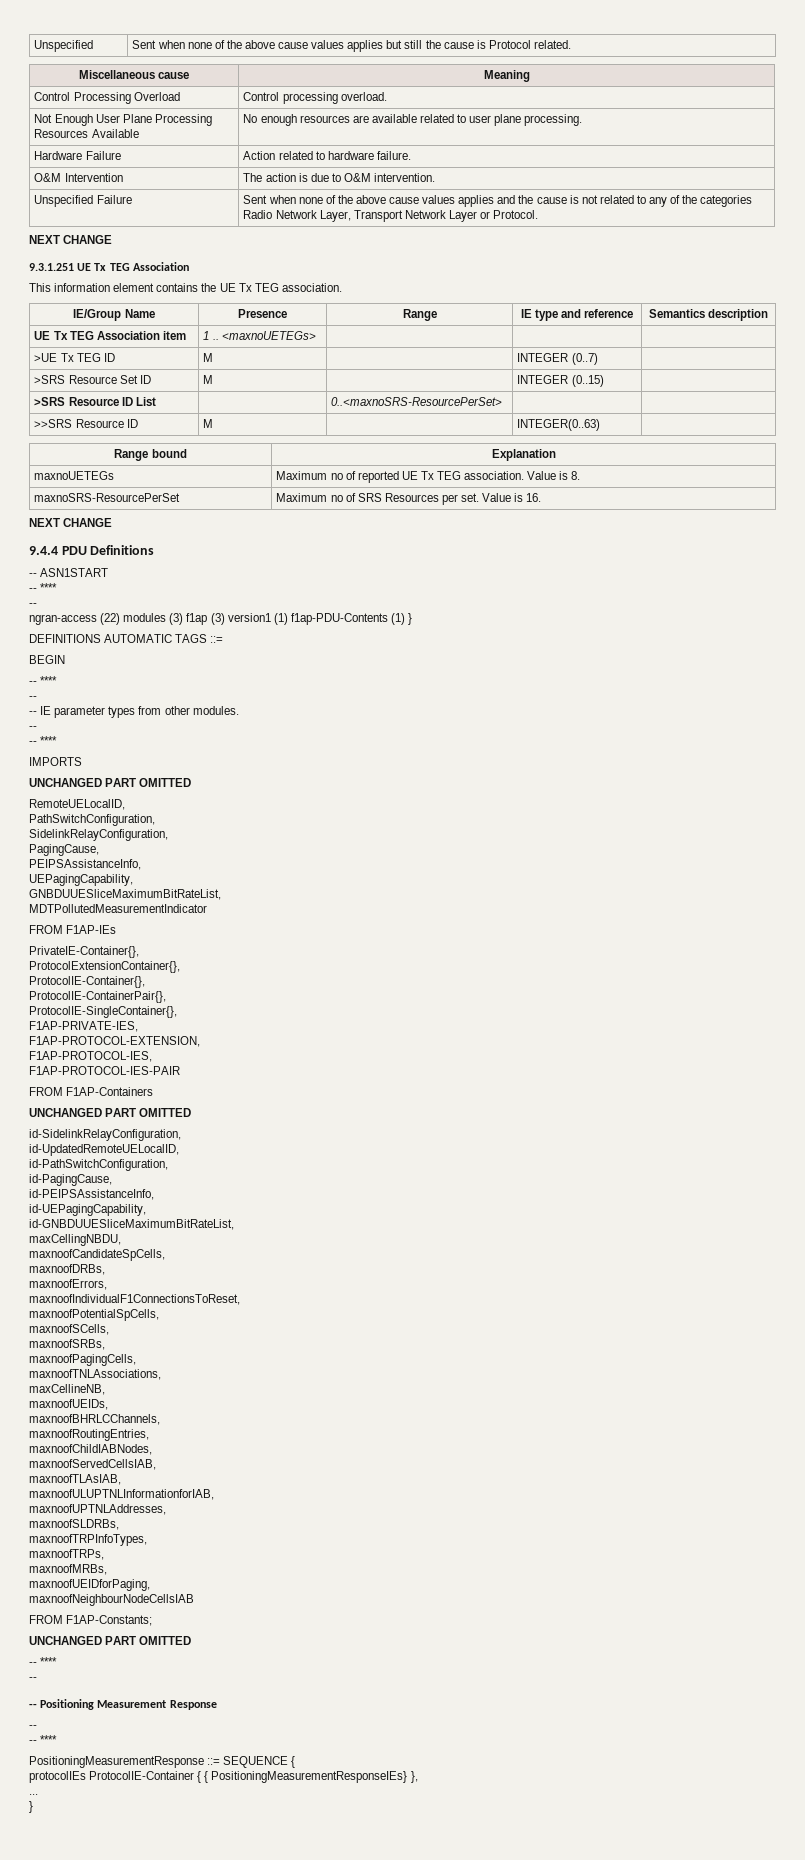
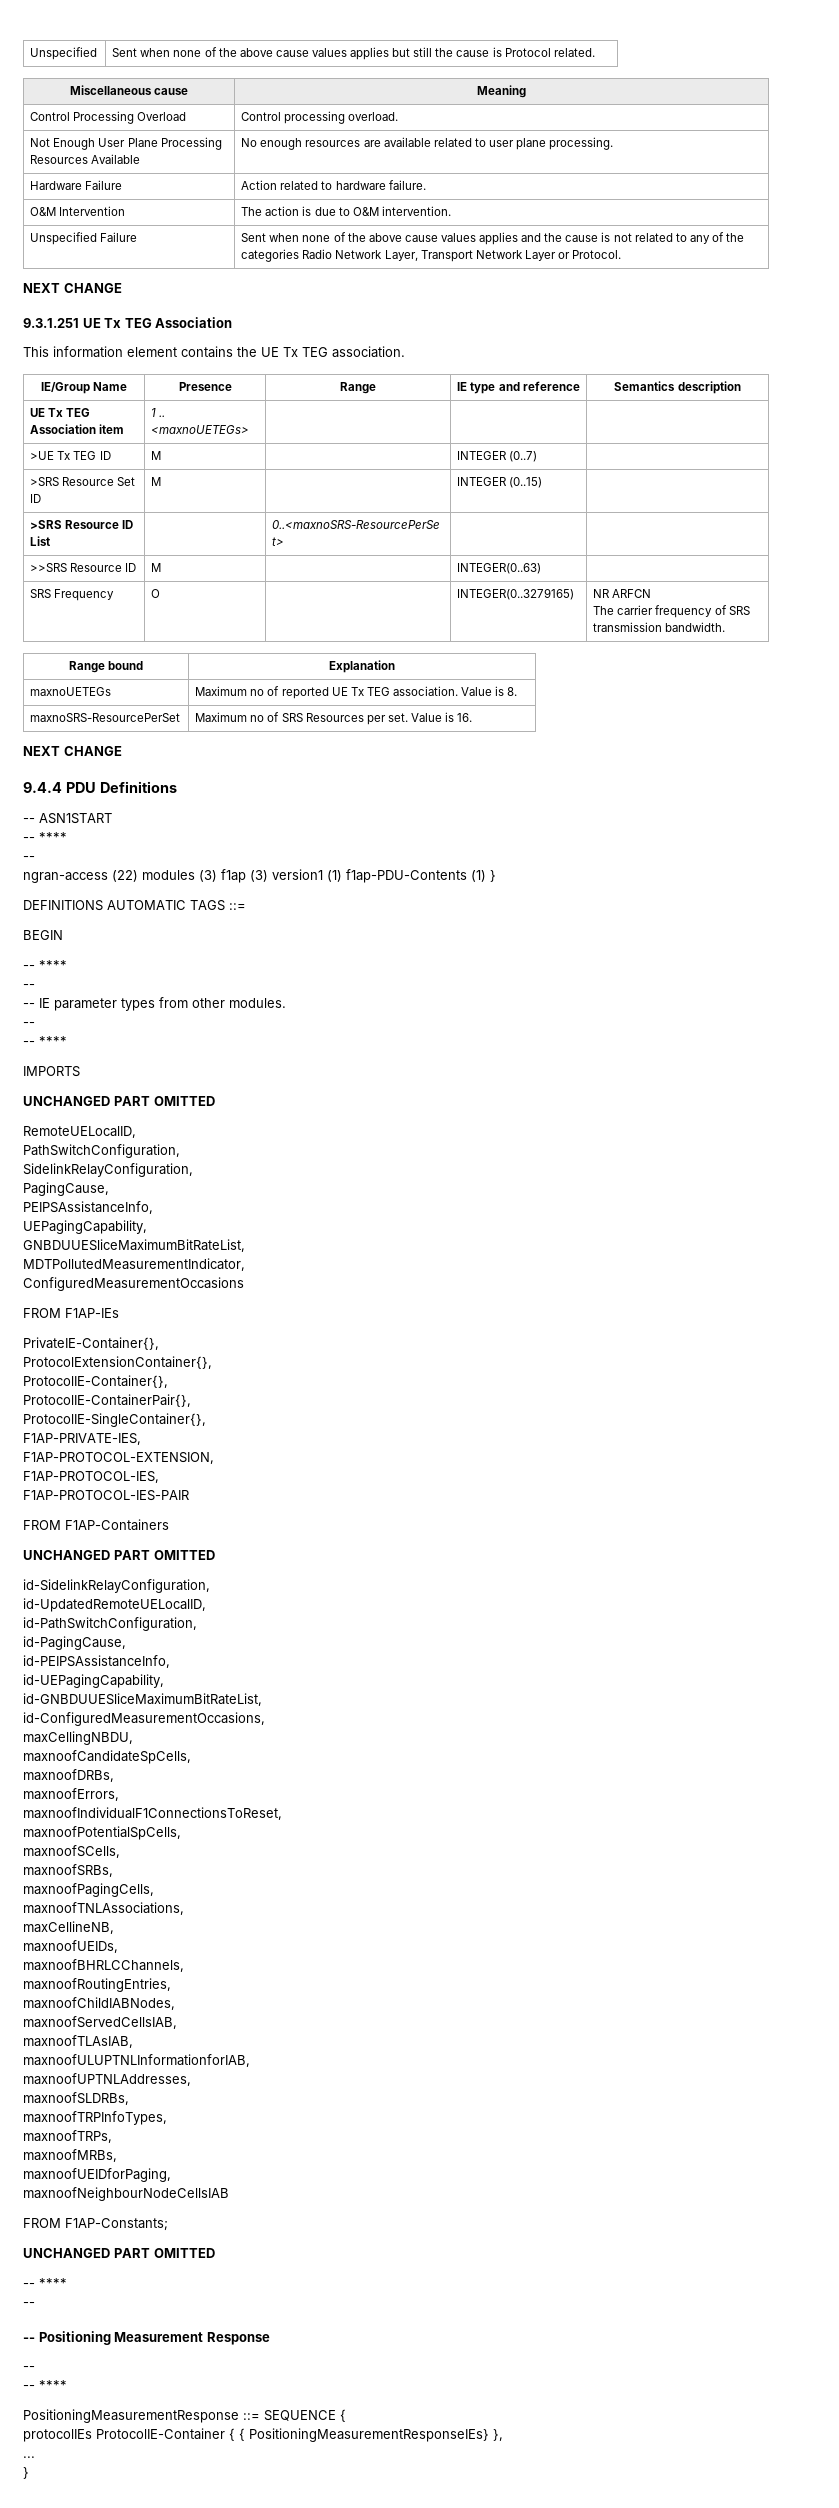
+ SRS Frequency | O | | INTEGER(0..3279165) | NR ARFCN
+ The carrier frequency of SRS transmission bandwidth.
- MDTPollutedMeasurementIndicator
+ MDTPollutedMeasurementIndicator,
+ ConfiguredMeasurementOccasions
+ id-ConfiguredMeasurementOccasions,

